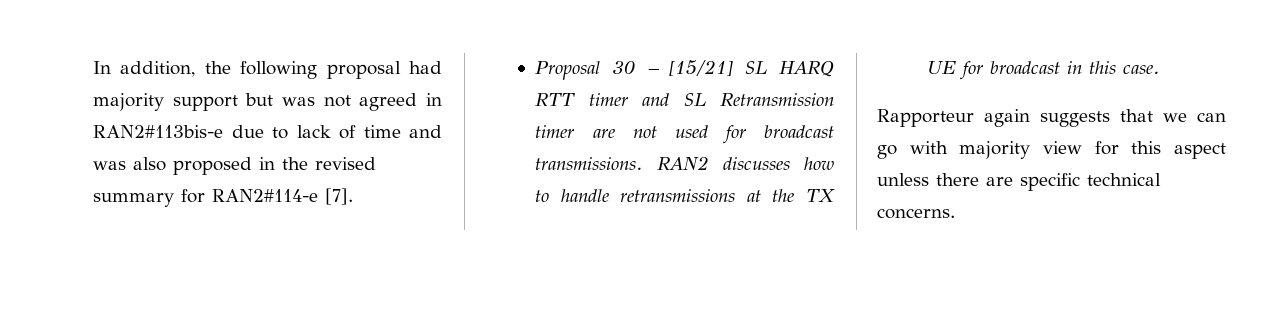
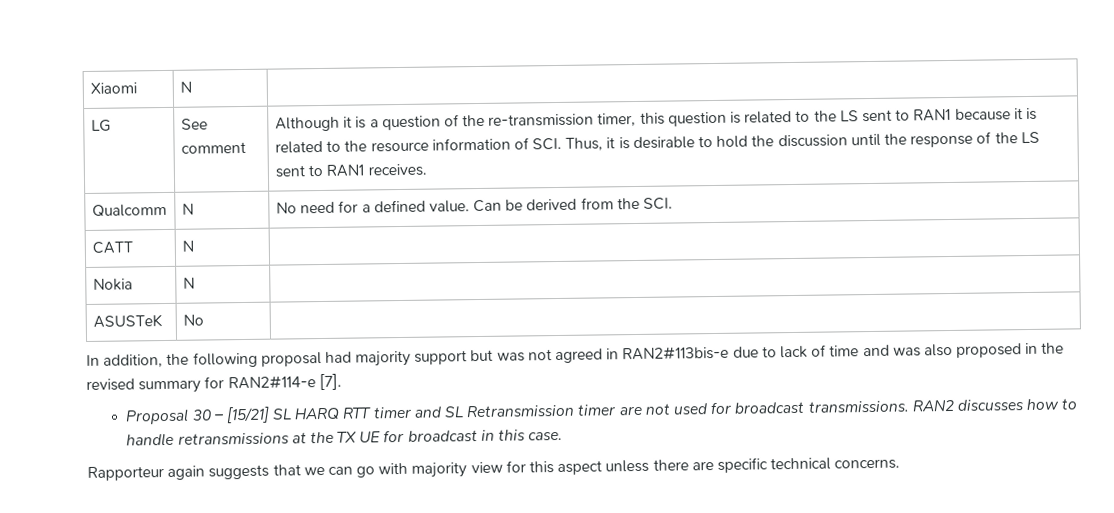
+ Xiaomi | N |
+ LG | See comment | Although it is a question of the re-transmission timer, this question is related to the LS sent to RAN1 because it is related to the resource information of SCI. Thus, it is desirable to hold the discussion until the response of the LS sent to RAN1 receives.
+ Qualcomm | N | No need for a defined value. Can be derived from the SCI.
+ CATT | N |
+ Nokia | N |
+ ASUSTeK | No |

